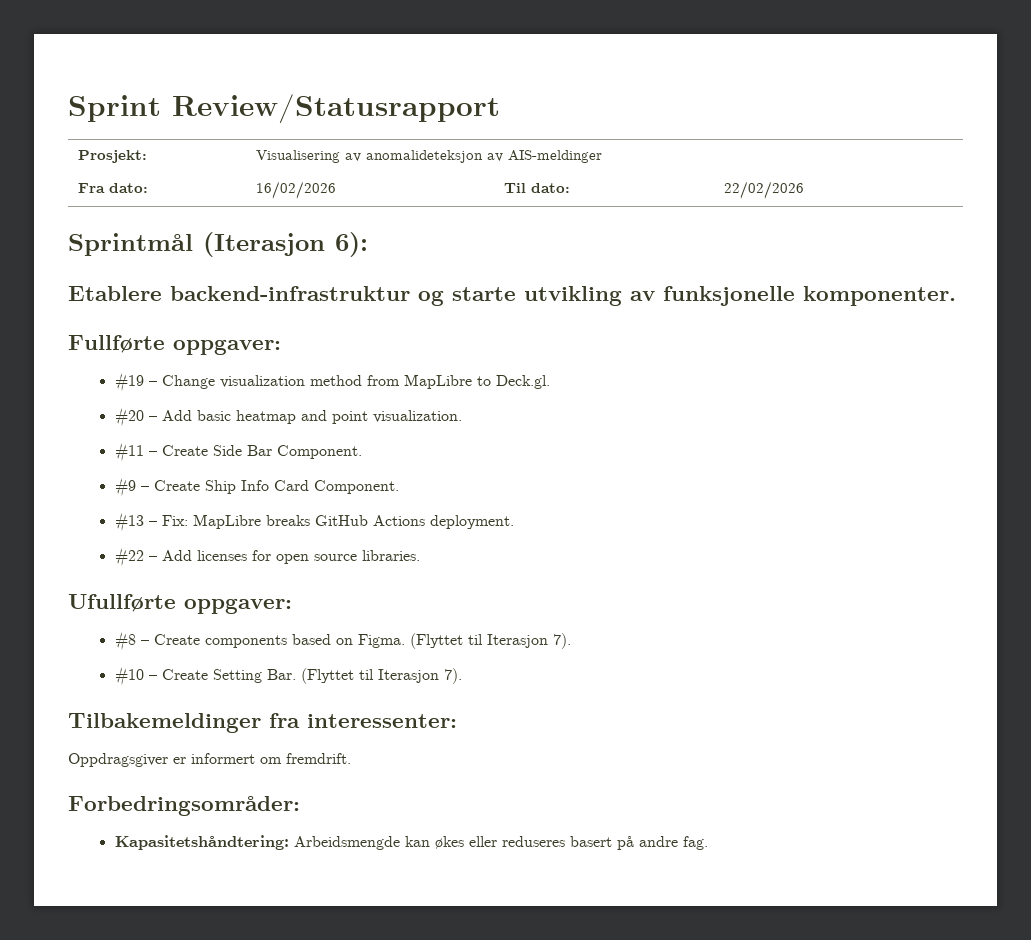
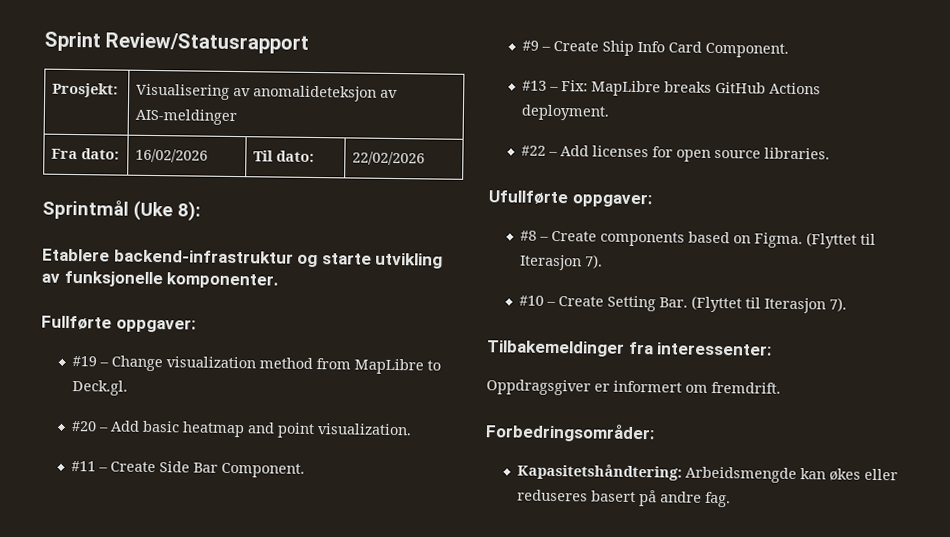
- Sprintmål (Iterasjon 6):
+ Sprintmål (Uke 8):

